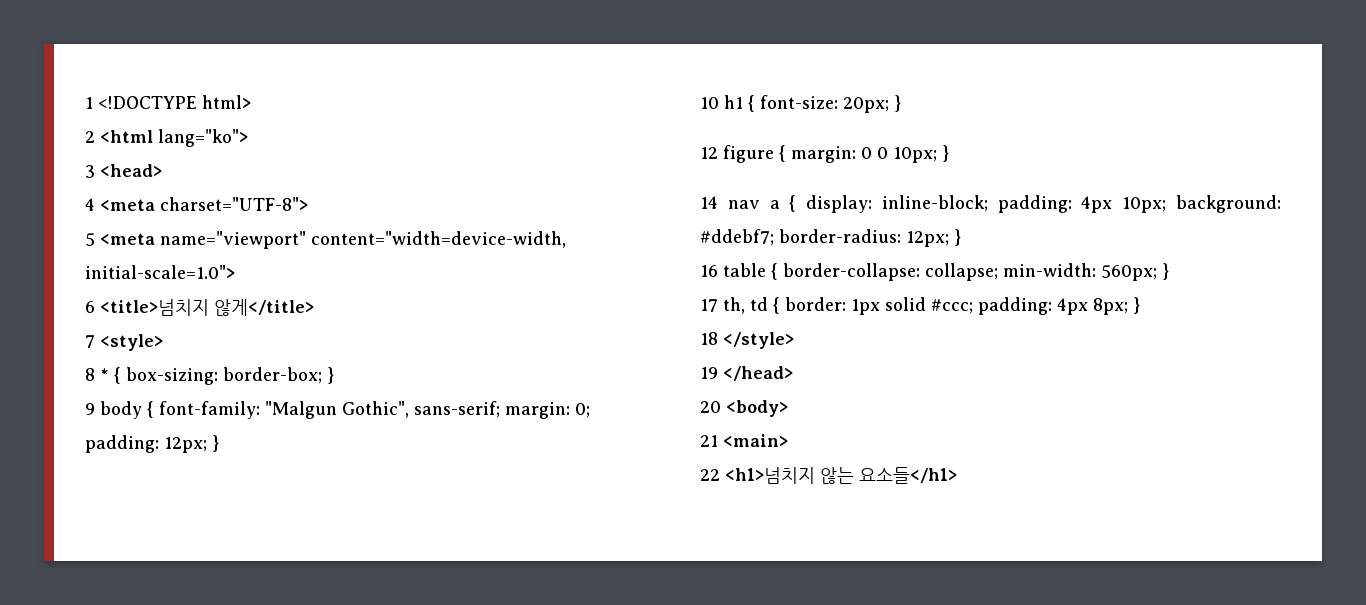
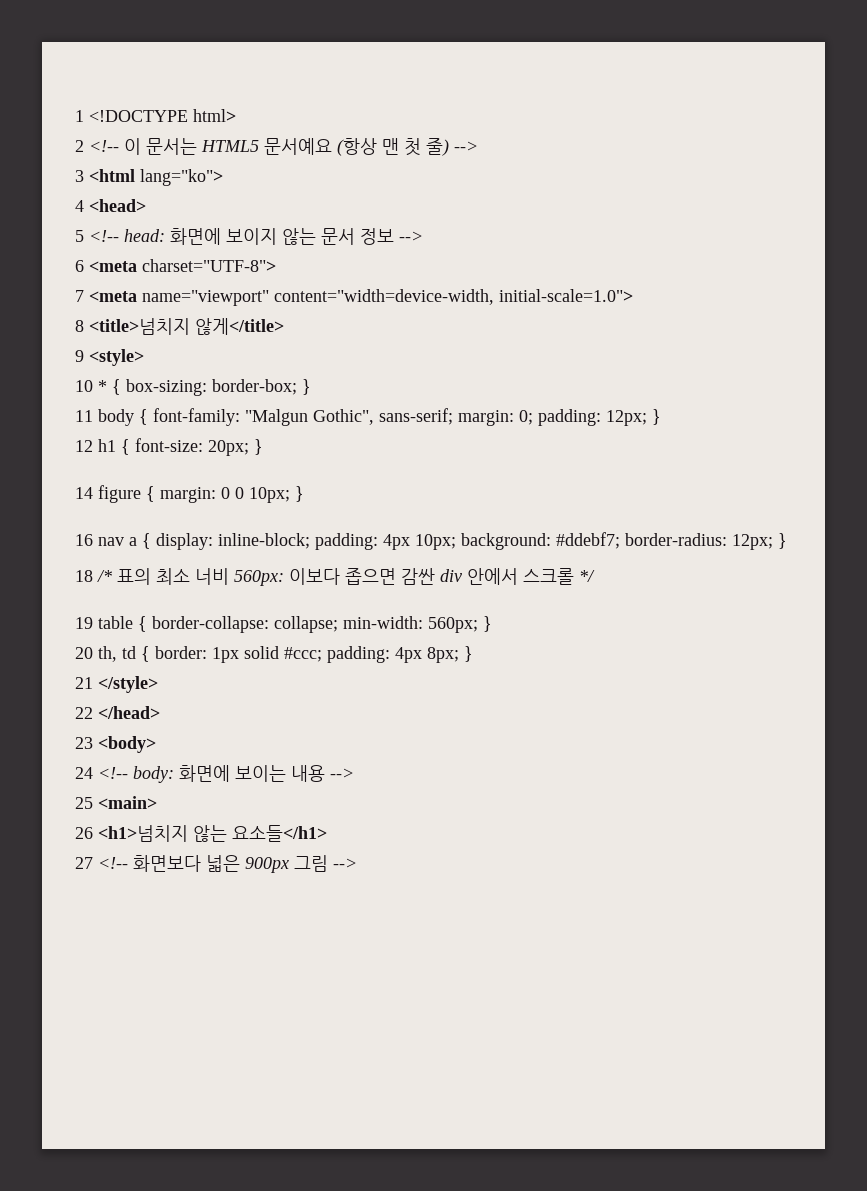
- 2 <html lang="ko">
+ 2 <!-- 이 문서는 HTML5 문서예요 (항상 맨 첫 줄) -->
+ 3 <html lang="ko">
- 3 <head>
+ 4 <head>
- 4 <meta charset="UTF-8">
+ 5 <!-- head: 화면에 보이지 않는 문서 정보 -->
+ 6 <meta charset="UTF-8">
- 5 <meta name="viewport" content="width=device-width, initial-scale=1.0">
+ 7 <meta name="viewport" content="width=device-width, initial-scale=1.0">
- 6 <title>넘치지 않게</title>
+ 8 <title>넘치지 않게</title>
- 7 <style>
+ 9 <style>
- 8 * { box-sizing: border-box; }
+ 10 * { box-sizing: border-box; }
- 9 body { font-family: "Malgun Gothic", sans-serif; margin: 0; padding: 12px; }
+ 11 body { font-family: "Malgun Gothic", sans-serif; margin: 0; padding: 12px; }
- 10 h1 { font-size: 20px; }
+ 12 h1 { font-size: 20px; }
- 12 figure { margin: 0 0 10px; }
+ 14 figure { margin: 0 0 10px; }
- 14 nav a { display: inline-block; padding: 4px 10px; background: #ddebf7; border-radius: 12px; }
+ 16 nav a { display: inline-block; padding: 4px 10px; background: #ddebf7; border-radius: 12px; }
- 16 table { border-collapse: collapse; min-width: 560px; }
+ 18 /* 표의 최소 너비 560px: 이보다 좁으면 감싼 div 안에서 스크롤 */
+ 19 table { border-collapse: collapse; min-width: 560px; }
- 17 th, td { border: 1px solid #ccc; padding: 4px 8px; }
+ 20 th, td { border: 1px solid #ccc; padding: 4px 8px; }
- 18 </style>
+ 21 </style>
- 19 </head>
+ 22 </head>
- 20 <body>
+ 23 <body>
- 21 <main>
+ 24 <!-- body: 화면에 보이는 내용 -->
+ 25 <main>
- 22 <h1>넘치지 않는 요소들</h1>
+ 26 <h1>넘치지 않는 요소들</h1>
+ 27 <!-- 화면보다 넓은 900px 그림 -->

